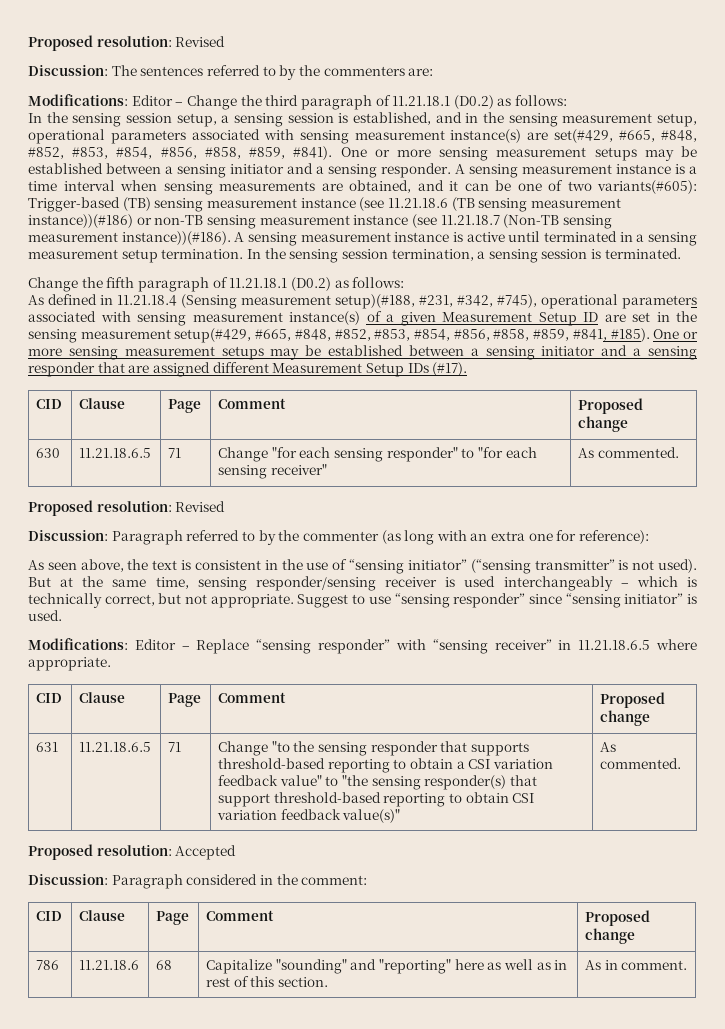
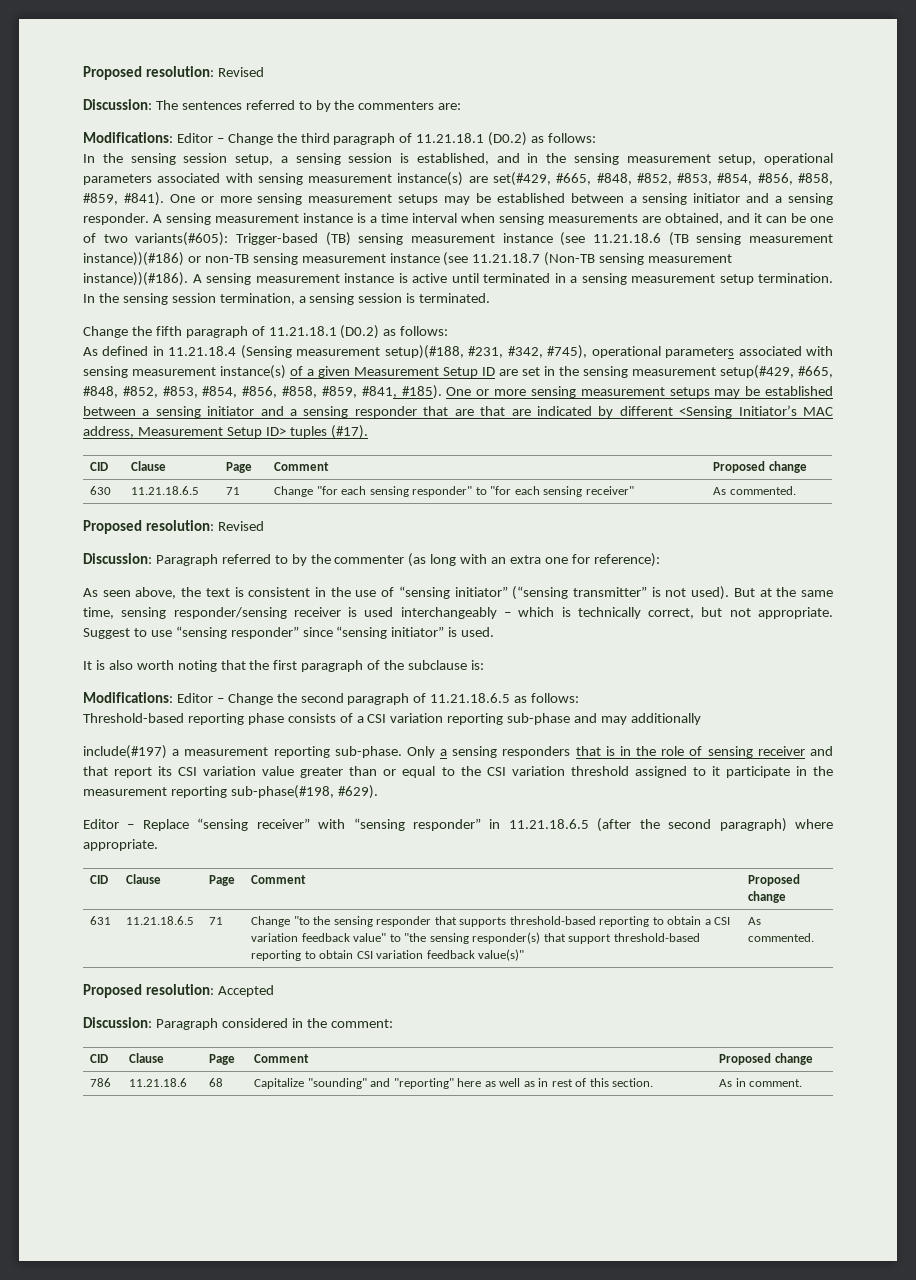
- One or more sensing measurement setups may be established between a sensing initiator and a sensing responder that are assigned different Measurement Setup IDs (#17).
+ One or more sensing measurement setups may be established between a sensing initiator and a sensing responder that are that are indicated by different <Sensing Initiator’s MAC address, Measurement Setup ID> tuples (#17).
- Modifications: Editor – Replace “sensing responder” with “sensing receiver” in 11.21.18.6.5 where appropriate.
+ It is also worth noting that the first paragraph of the subclause is:
+ Modifications: Editor – Change the second paragraph of 11.21.18.6.5 as follows:
+ Threshold-based reporting phase consists of a CSI variation reporting sub-phase and may additionally
+ include(#197) a measurement reporting sub-phase. Only a sensing responders that is in the role of sensing receiver and that report its CSI variation value greater than or equal to the CSI variation threshold assigned to it participate in the measurement reporting sub-phase(#198, #629).
+ Editor – Replace “sensing receiver” with “sensing responder” in 11.21.18.6.5 (after the second paragraph) where appropriate.

